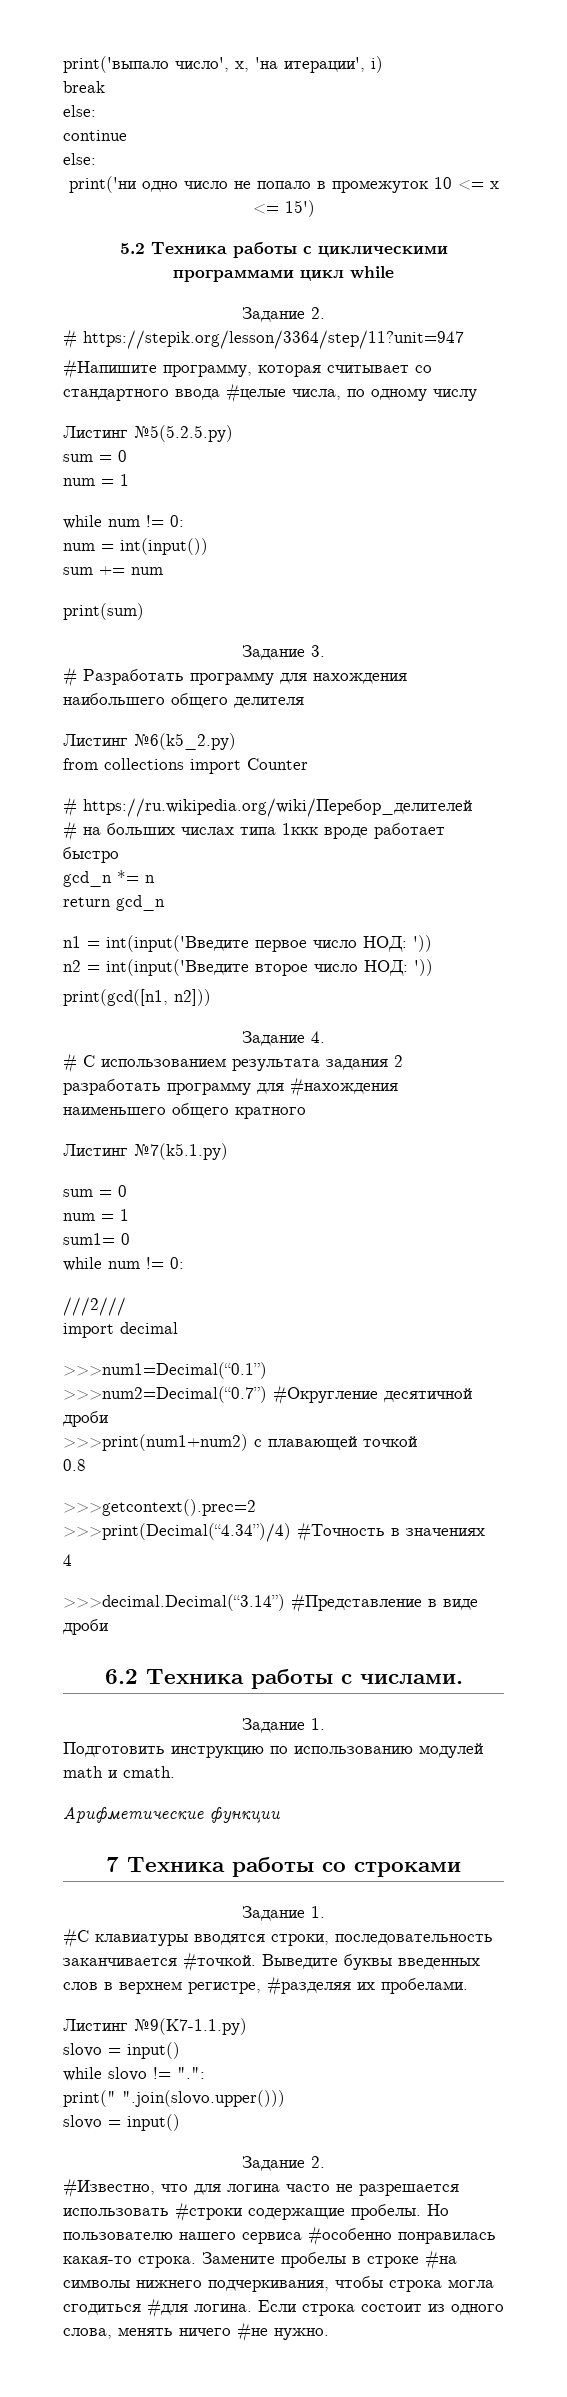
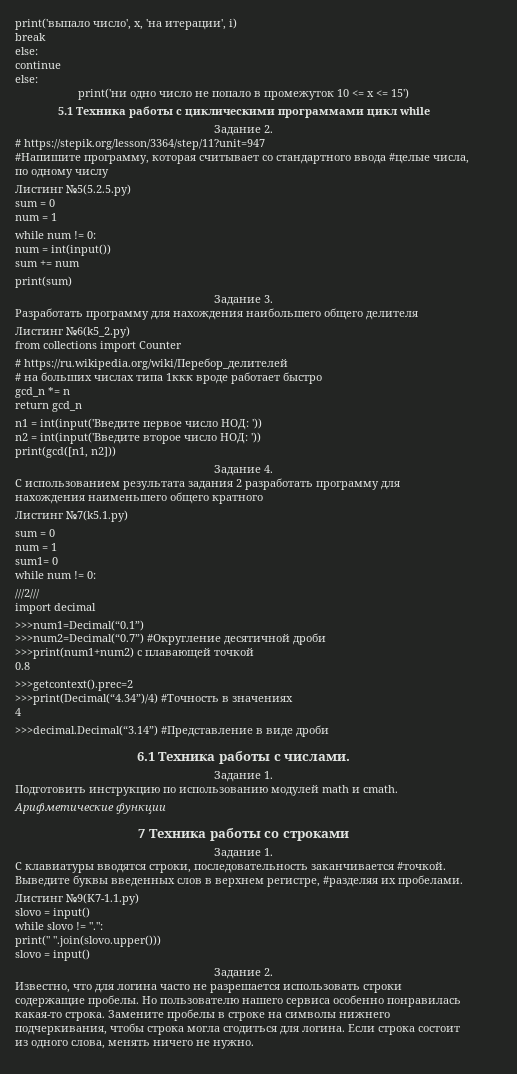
- 5.2 Техника работы с циклическими программами цикл while
+ 5.1 Техника работы с циклическими программами цикл while
- # Разработать программу для нахождения наибольшего общего делителя
+ Разработать программу для нахождения наибольшего общего делителя
- # С использованием результата задания 2 разработать программу для #нахождения наименьшего общего кратного
+ С использованием результата задания 2 разработать программу для нахождения наименьшего общего кратного
- 6.2 Техника работы с числами.
+ 6.1 Техника работы с числами.
- #С клавиатуры вводятся строки, последовательность заканчивается #точкой.
+ С клавиатуры вводятся строки, последовательность заканчивается #точкой.
- #Известно, что для логина часто не разрешается использовать #строки содержащие пробелы.
+ Известно, что для логина часто не разрешается использовать строки содержащие пробелы.
- Но пользователю нашего сервиса #особенно понравилась какая-то строка.
+ Но пользователю нашего сервиса особенно понравилась какая-то строка.
- Замените пробелы в строке #на символы нижнего подчеркивания, чтобы строка могла сгодиться #для логина.
+ Замените пробелы в строке на символы нижнего подчеркивания, чтобы строка могла сгодиться для логина.
- Если строка состоит из одного слова, менять ничего #не нужно.
+ Если строка состоит из одного слова, менять ничего не нужно.

